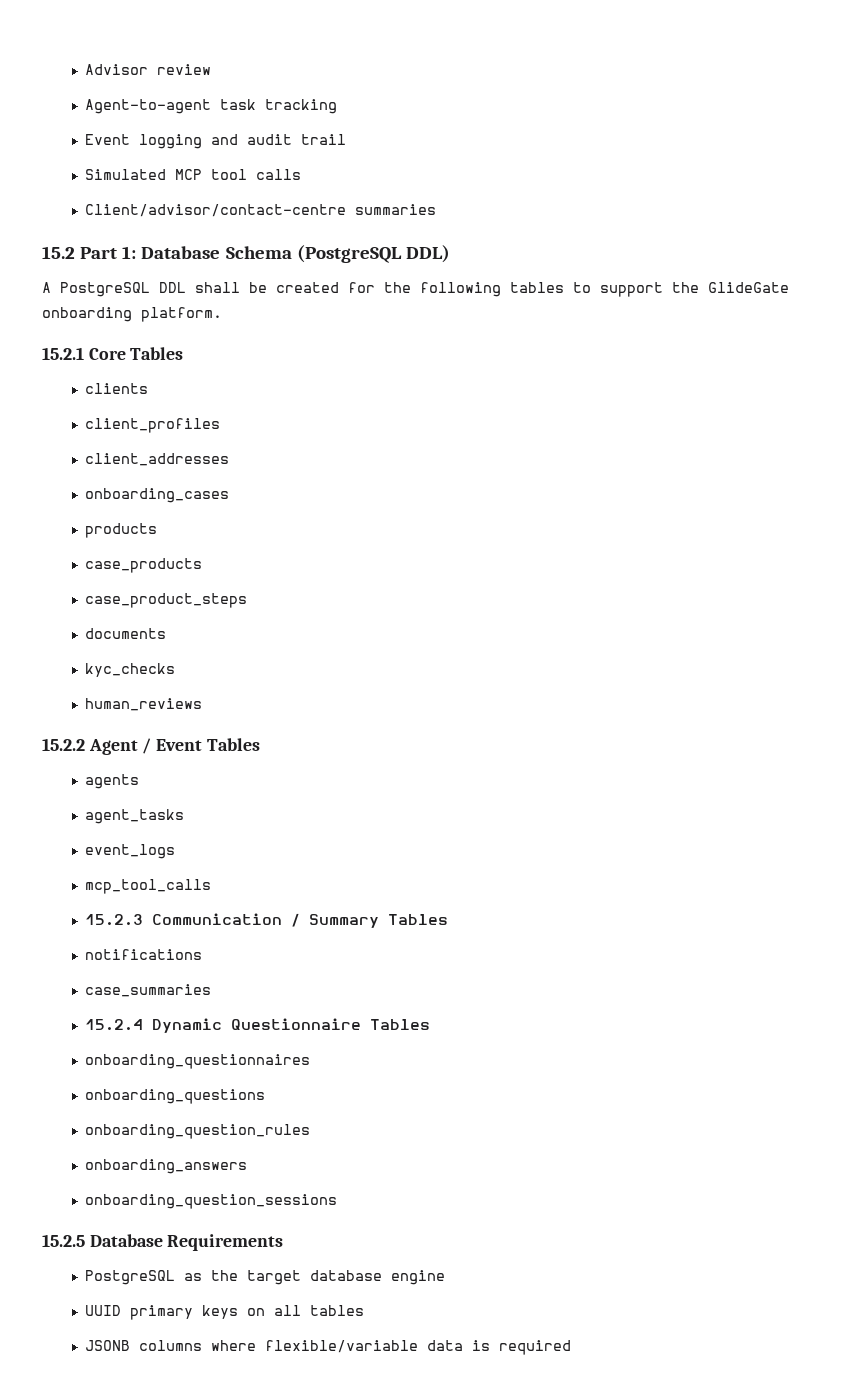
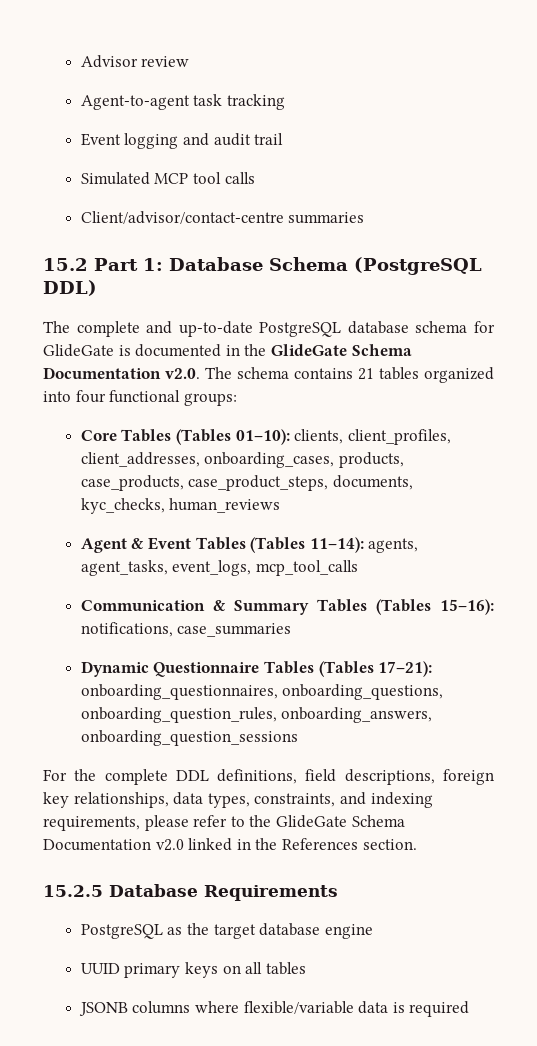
- A PostgreSQL DDL shall be created for the following tables to support the GlideGate onboarding platform.
- 15.2.1 Core Tables
- clients
- client_profiles
- client_addresses
- onboarding_cases
- products
- case_products
- case_product_steps
- documents
- kyc_checks
- human_reviews
- 15.2.2 Agent / Event Tables
- agents
- agent_tasks
- event_logs
- mcp_tool_calls
- 15.2.3 Communication / Summary Tables
- notifications
- case_summaries
+ The complete and up-to-date PostgreSQL database schema for GlideGate is documented in the GlideGate Schema Documentation v2.0. The schema contains 21 tables organized into four functional groups:
+ Core Tables (Tables 01–10): clients, client_profiles, client_addresses, onboarding_cases, products, case_products, case_product_steps, documents, kyc_checks, human_reviews
+ Agent & Event Tables (Tables 11–14): agents, agent_tasks, event_logs, mcp_tool_calls
+ Communication & Summary Tables (Tables 15–16): notifications, case_summaries
- 15.2.4 Dynamic Questionnaire Tables
- onboarding_questionnaires
- onboarding_questions
- onboarding_question_rules
- onboarding_answers
- onboarding_question_sessions
+ Dynamic Questionnaire Tables (Tables 17–21): onboarding_questionnaires, onboarding_questions, onboarding_question_rules, onboarding_answers, onboarding_question_sessions
+ For the complete DDL definitions, field descriptions, foreign key relationships, data types, constraints, and indexing requirements, please refer to the GlideGate Schema Documentation v2.0 linked in the References section.

